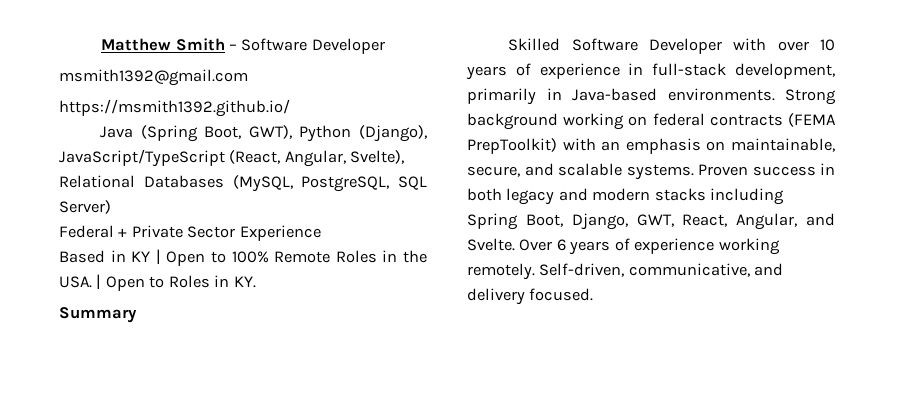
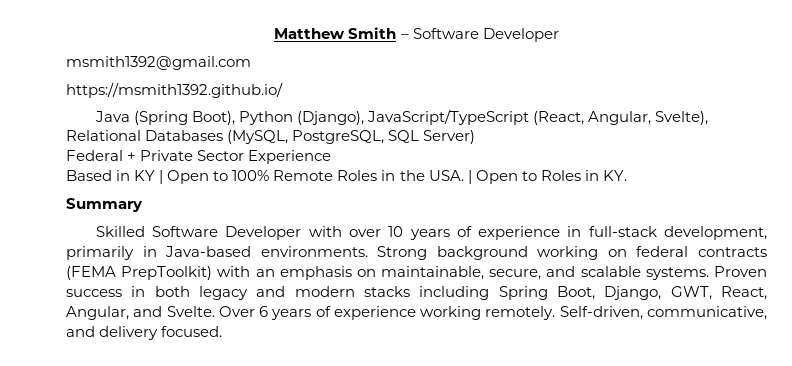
- Java (Spring Boot, GWT), Python (Django), JavaScript/TypeScript (React, Angular, Svelte), Relational Databases (MySQL, PostgreSQL, SQL Server)
+ Java (Spring Boot), Python (Django), JavaScript/TypeScript (React, Angular, Svelte), Relational Databases (MySQL, PostgreSQL, SQL Server)

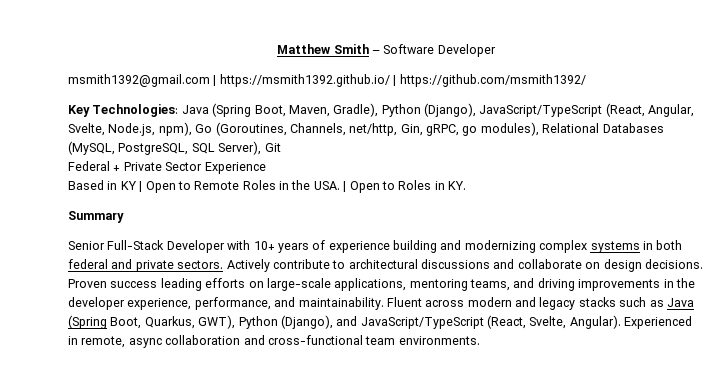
- msmith1392@gmail.com
- https://msmith1392.github.io/
- Java (Spring Boot), Python (Django), JavaScript/TypeScript (React, Angular, Svelte), Relational Databases (MySQL, PostgreSQL, SQL Server)
+ msmith1392@gmail.com | https://msmith1392.github.io/ | https://github.com/msmith1392/
+ Key Technologies: Java (Spring Boot, Maven, Gradle), Python (Django), JavaScript/TypeScript (React, Angular, Svelte, Node.js, npm), Go (Goroutines, Channels, net/http, Gin, gRPC, go modules), Relational Databases (MySQL, PostgreSQL, SQL Server), Git
- Based in KY | Open to 100% Remote Roles in the USA. | Open to Roles in KY.
+ Based in KY | Open to Remote Roles in the USA. | Open to Roles in KY.
- Skilled Software Developer with over 10 years of experience in full-stack development, primarily in Java-based environments. Strong background working on federal contracts (FEMA PrepToolkit) with an emphasis on maintainable, secure, and scalable systems. Proven success in both legacy and modern stacks including Spring Boot, Django, GWT, React, Angular, and Svelte. Over 6 years of experience working remotely. Self-driven, communicative, and delivery focused.
+ Senior Full-Stack Developer with 10+ years of experience building and modernizing complex systems in both federal and private sectors. Actively contribute to architectural discussions and collaborate on design decisions. Proven success leading efforts on large-scale applications, mentoring teams, and driving improvements in the developer experience, performance, and maintainability. Fluent across modern and legacy stacks such as Java (Spring Boot, Quarkus, GWT), Python (Django), and JavaScript/TypeScript (React, Svelte, Angular). Experienced in remote, async collaboration and cross-functional team environments.

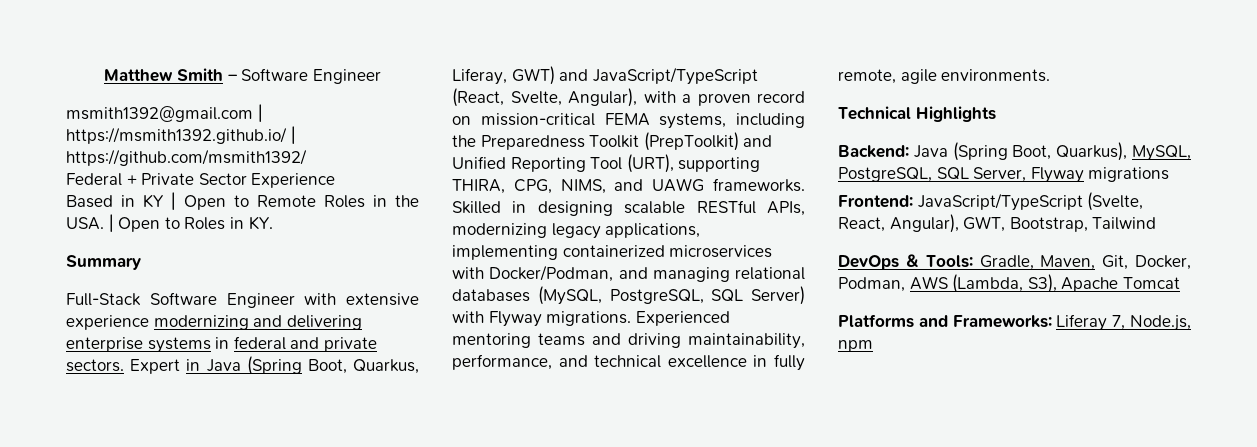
- Matthew Smith – Software Developer
+ Matthew Smith – Software Engineer
- Key Technologies: Java (Spring Boot, Maven, Gradle), Python (Django), JavaScript/TypeScript (React, Angular, Svelte, Node.js, npm), Go (Goroutines, Channels, net/http, Gin, gRPC, go modules), Relational Databases (MySQL, PostgreSQL, SQL Server), Git
- Senior Full-Stack Developer with 10+ years of experience building and modernizing complex systems in both federal and private sectors.
+ Full-Stack Software Engineer with extensive experience modernizing and delivering enterprise systems in federal and private sectors.
- Actively contribute to architectural discussions and collaborate on design decisions. Proven success leading efforts on large-scale applications, mentoring teams, and driving improvements in the developer experience, performance, and maintainability. Fluent across modern and legacy stacks such as Java (Spring Boot, Quarkus, GWT), Python (Django), and JavaScript/TypeScript (React, Svelte, Angular). Experienced in remote, async collaboration and cross-functional team environments.
+ Expert in Java (Spring Boot, Quarkus, Liferay, GWT) and JavaScript/TypeScript (React, Svelte, Angular), with a proven record on mission-critical FEMA systems, including the Preparedness Toolkit (PrepToolkit) and Unified Reporting Tool (URT), supporting THIRA, CPG, NIMS, and UAWG frameworks. Skilled in designing scalable RESTful APIs, modernizing legacy applications, implementing containerized microservices with Docker/Podman, and managing relational databases (MySQL, PostgreSQL, SQL Server) with Flyway migrations. Experienced mentoring teams and driving maintainability, performance, and technical excellence in fully remote, agile environments.
+ Technical Highlights
+ Backend: Java (Spring Boot, Quarkus), MySQL, PostgreSQL, SQL Server, Flyway migrations
+ Frontend: JavaScript/TypeScript (Svelte, React, Angular), GWT, Bootstrap, Tailwind
+ DevOps & Tools: Gradle, Maven, Git, Docker, Podman, AWS (Lambda, S3), Apache Tomcat
+ Platforms and Frameworks: Liferay 7, Node.js, npm

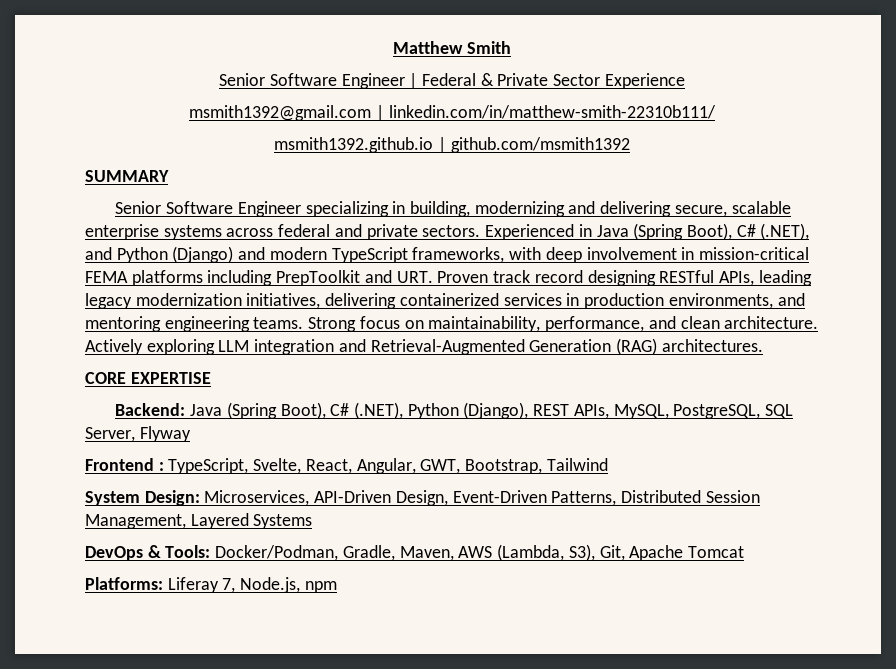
- Matthew Smith – Software Engineer
- msmith1392@gmail.com | https://msmith1392.github.io/ | https://github.com/msmith1392/
- Federal + Private Sector Experience
- Based in KY | Open to Remote Roles in the USA. | Open to Roles in KY.
- Summary
- Full-Stack Software Engineer with extensive experience modernizing and delivering enterprise systems in federal and private sectors.
+ Matthew Smith
+ Senior Software Engineer | Federal & Private Sector Experience
+ msmith1392@gmail.com | linkedin.com/in/matthew-smith-22310b111/
+ msmith1392.github.io | github.com/msmith1392
+ SUMMARY
+ Senior Software Engineer specializing in building, modernizing and delivering secure, scalable enterprise systems across federal and private sectors.
- Expert in Java (Spring Boot, Quarkus, Liferay, GWT) and JavaScript/TypeScript (React, Svelte, Angular), with a proven record on mission-critical FEMA systems, including the Preparedness Toolkit (PrepToolkit) and Unified Reporting Tool (URT), supporting THIRA, CPG, NIMS, and UAWG frameworks. Skilled in designing scalable RESTful APIs, modernizing legacy applications, implementing containerized microservices with Docker/Podman, and managing relational databases (MySQL, PostgreSQL, SQL Server) with Flyway migrations. Experienced mentoring teams and driving maintainability, performance, and technical excellence in fully remote, agile environments.
- Technical Highlights
- Backend: Java (Spring Boot, Quarkus), MySQL, PostgreSQL, SQL Server, Flyway migrations
- Frontend: JavaScript/TypeScript (Svelte, React, Angular), GWT, Bootstrap, Tailwind
+ Experienced in Java (Spring Boot), C# (.NET), and Python (Django) and modern TypeScript frameworks, with deep involvement in mission-critical FEMA platforms including PrepToolkit and URT. Proven track record designing RESTful APIs, leading legacy modernization initiatives, delivering containerized services in production environments, and mentoring engineering teams. Strong focus on maintainability, performance, and clean architecture. Actively exploring LLM integration and Retrieval-Augmented Generation (RAG) architectures.
+ CORE EXPERTISE
+ Backend: Java (Spring Boot), C# (.NET), Python (Django), REST APIs, MySQL, PostgreSQL, SQL Server, Flyway
+ Frontend : TypeScript, Svelte, React, Angular, GWT, Bootstrap, Tailwind
+ System Design: Microservices, API-Driven Design, Event-Driven Patterns, Distributed Session Management, Layered Systems
- DevOps & Tools: Gradle, Maven, Git, Docker, Podman, AWS (Lambda, S3), Apache Tomcat
+ DevOps & Tools: Docker/Podman, Gradle, Maven, AWS (Lambda, S3), Git, Apache Tomcat
- Platforms and Frameworks: Liferay 7, Node.js, npm
+ Platforms: Liferay 7, Node.js, npm

